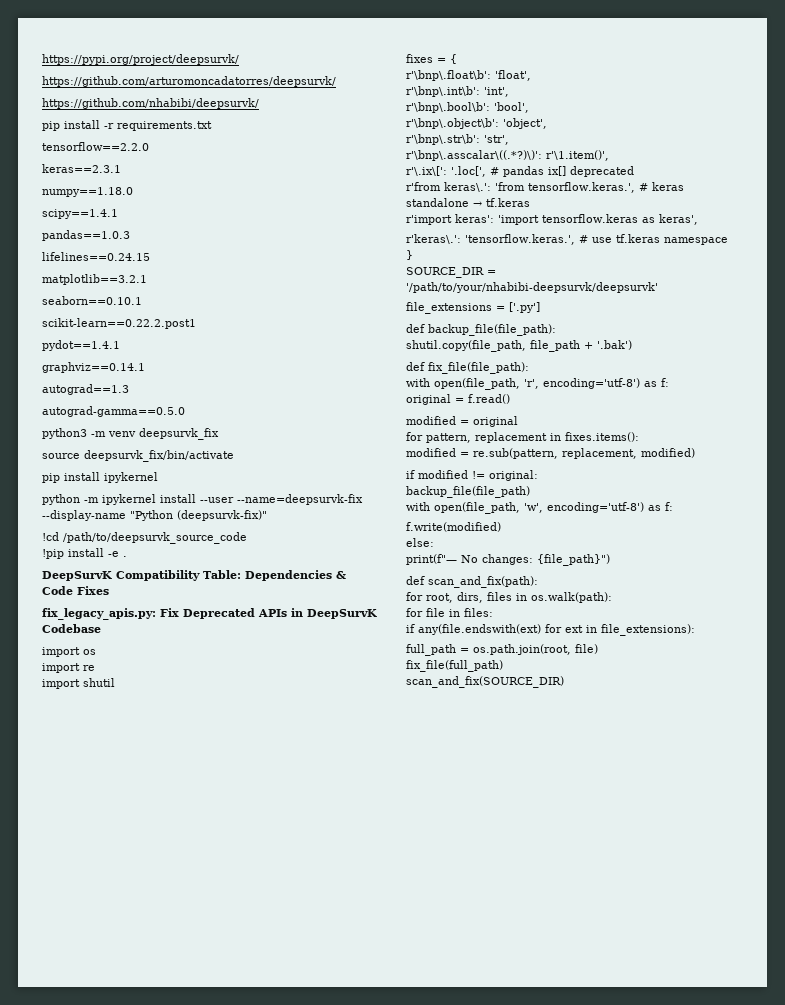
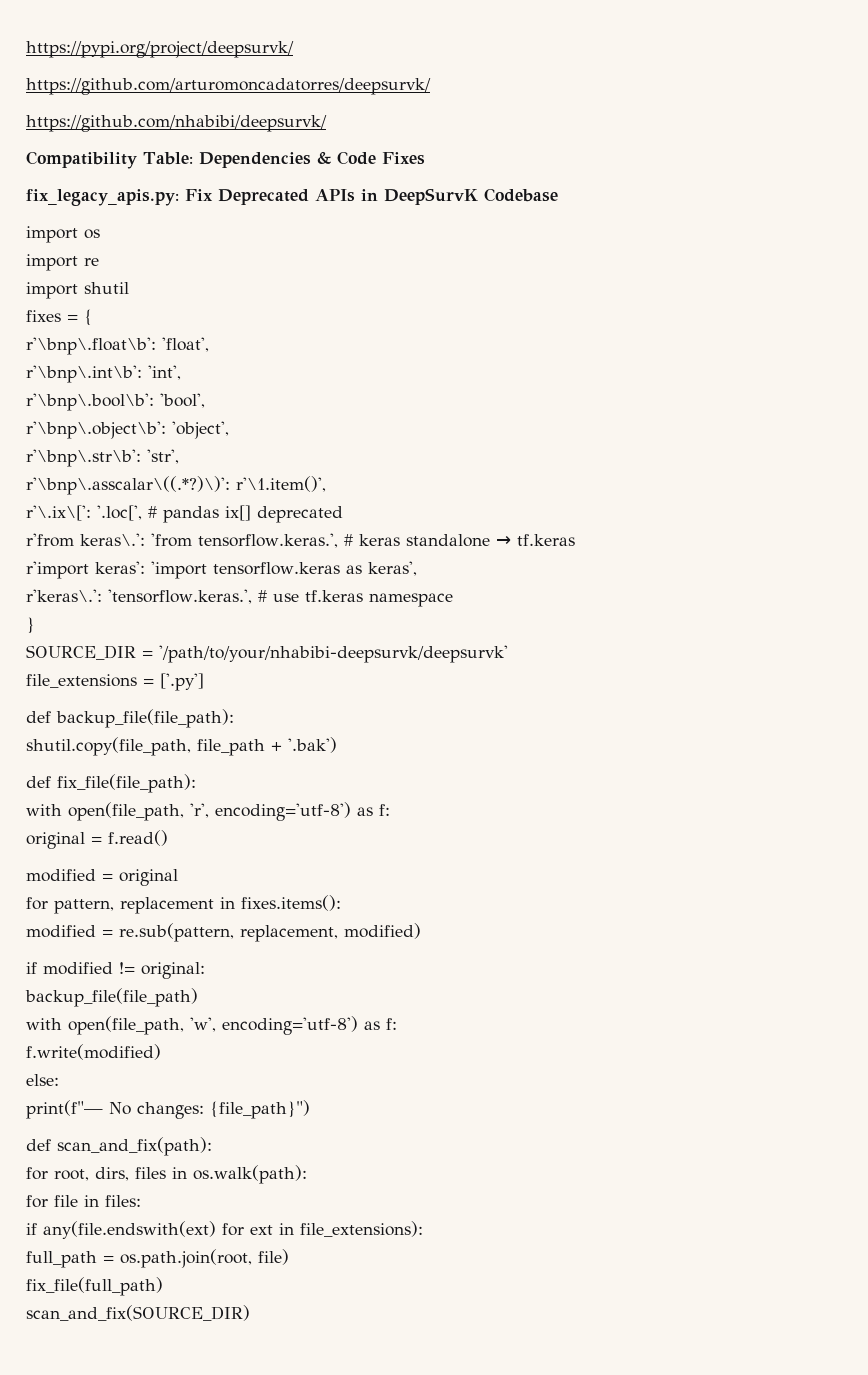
- pip install -r requirements.txt
- tensorflow==2.2.0
- keras==2.3.1
- numpy==1.18.0
- scipy==1.4.1
- pandas==1.0.3
- lifelines==0.24.15
- matplotlib==3.2.1
- seaborn==0.10.1
- scikit-learn==0.22.2.post1
- pydot==1.4.1
- graphviz==0.14.1
- autograd==1.3
- autograd-gamma==0.5.0
- python3 -m venv deepsurvk_fix
- source deepsurvk_fix/bin/activate
- pip install ipykernel
- python -m ipykernel install --user --name=deepsurvk-fix --display-name "Python (deepsurvk-fix)"
- !cd /path/to/deepsurvk_source_code
- !pip install -e .
- DeepSurvK Compatibility Table: Dependencies & Code Fixes
+ Compatibility Table: Dependencies & Code Fixes

